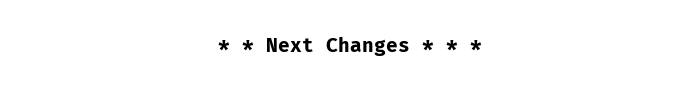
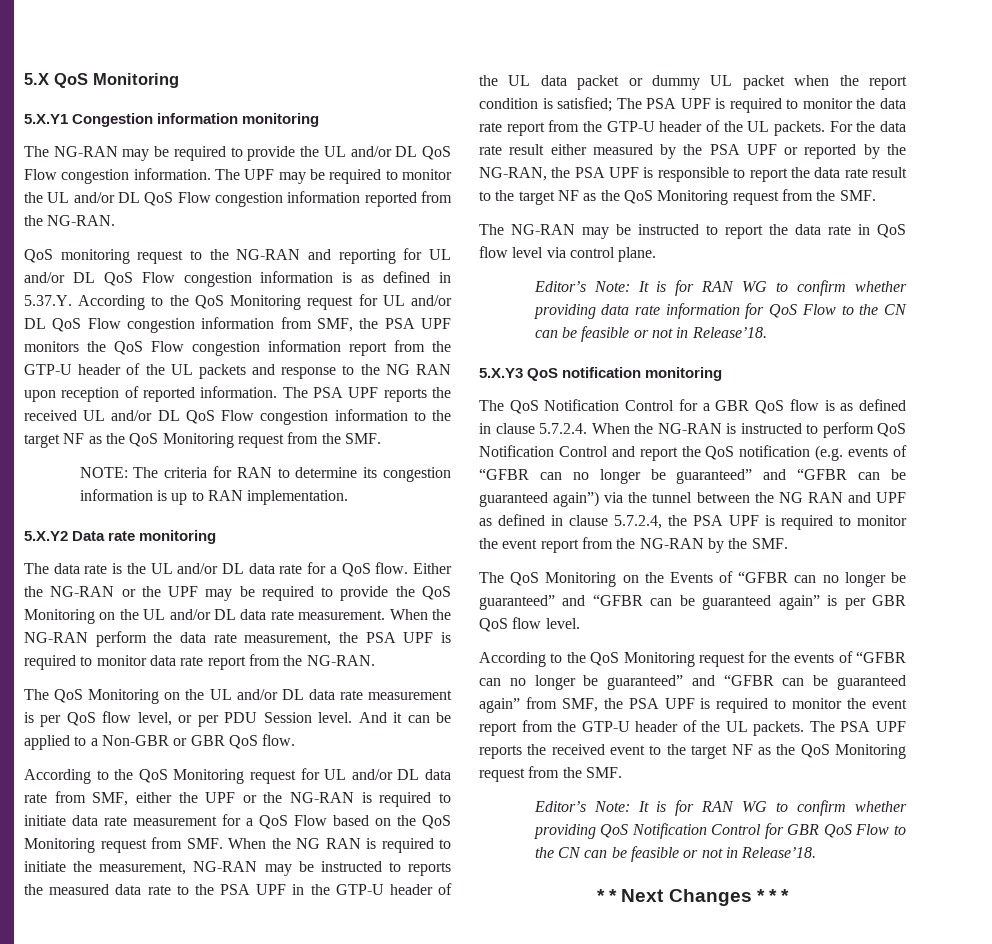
+ 5.X QoS Monitoring
+ 5.X.Y1 Congestion information monitoring
+ The NG-RAN may be required to provide the UL and/or DL QoS Flow congestion information. The UPF may be required to monitor the UL and/or DL QoS Flow congestion information reported from the NG-RAN.
+ QoS monitoring request to the NG-RAN and reporting for UL and/or DL QoS Flow congestion information is as defined in 5.37.Y. According to the QoS Monitoring request for UL and/or DL QoS Flow congestion information from SMF, the PSA UPF monitors the QoS Flow congestion information report from the GTP-U header of the UL packets and response to the NG RAN upon reception of reported information. The PSA UPF reports the received UL and/or DL QoS Flow congestion information to the target NF as the QoS Monitoring request from the SMF.
+ NOTE: The criteria for RAN to determine its congestion information is up to RAN implementation.
+ 5.X.Y2 Data rate monitoring
+ The data rate is the UL and/or DL data rate for a QoS flow. Either the NG-RAN or the UPF may be required to provide the QoS Monitoring on the UL and/or DL data rate measurement. When the NG-RAN perform the data rate measurement, the PSA UPF is required to monitor data rate report from the NG-RAN.
+ The QoS Monitoring on the UL and/or DL data rate measurement is per QoS flow level, or per PDU Session level. And it can be applied to a Non-GBR or GBR QoS flow.
+ According to the QoS Monitoring request for UL and/or DL data rate from SMF, either the UPF or the NG-RAN is required to initiate data rate measurement for a QoS Flow based on the QoS Monitoring request from SMF. When the NG RAN is required to initiate the measurement, NG-RAN may be instructed to reports the measured data rate to the PSA UPF in the GTP-U header of the UL data packet or dummy UL packet when the report condition is satisfied; The PSA UPF is required to monitor the data rate report from the GTP-U header of the UL packets. For the data rate result either measured by the PSA UPF or reported by the NG-RAN, the PSA UPF is responsible to report the data rate result to the target NF as the QoS Monitoring request from the SMF.
+ The NG-RAN may be instructed to report the data rate in QoS flow level via control plane.
+ Editor’s Note: It is for RAN WG to confirm whether providing data rate information for QoS Flow to the CN can be feasible or not in Release’18.
+ 5.X.Y3 QoS notification monitoring
+ The QoS Notification Control for a GBR QoS flow is as defined in clause 5.7.2.4. When the NG-RAN is instructed to perform QoS Notification Control and report the QoS notification (e.g. events of “GFBR can no longer be guaranteed” and “GFBR can be guaranteed again”) via the tunnel between the NG RAN and UPF as defined in clause 5.7.2.4, the PSA UPF is required to monitor the event report from the NG-RAN by the SMF.
+ The QoS Monitoring on the Events of “GFBR can no longer be guaranteed” and “GFBR can be guaranteed again” is per GBR QoS flow level.
+ According to the QoS Monitoring request for the events of “GFBR can no longer be guaranteed” and “GFBR can be guaranteed again” from SMF, the PSA UPF is required to monitor the event report from the GTP-U header of the UL packets. The PSA UPF reports the received event to the target NF as the QoS Monitoring request from the SMF.
+ Editor’s Note: It is for RAN WG to confirm whether providing QoS Notification Control for GBR QoS Flow to the CN can be feasible or not in Release’18.

